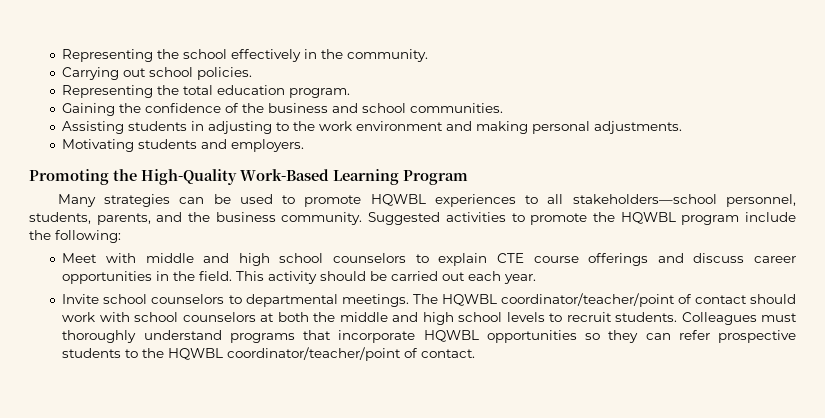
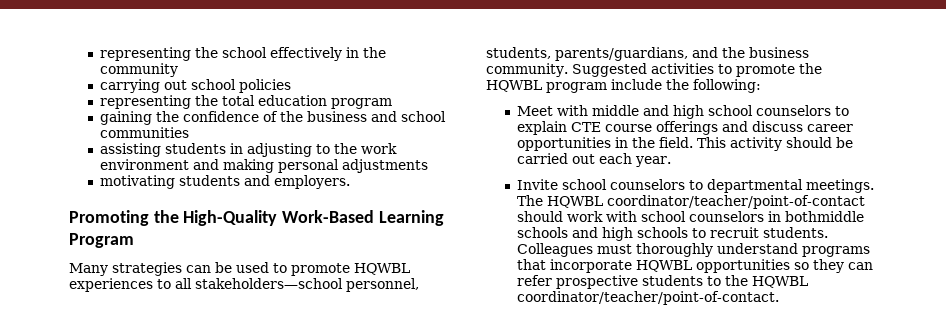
- Representing the school effectively in the community.
- Carrying out school policies.
- Representing the total education program.
- Gaining the confidence of the business and school communities.
- Assisting students in adjusting to the work environment and making personal adjustments.
- Motivating students and employers.
+ representing the school effectively in the community
+ carrying out school policies
+ representing the total education program
+ gaining the confidence of the business and school communities
+ assisting students in adjusting to the work environment and making personal adjustments
+ motivating students and employers.
- Many strategies can be used to promote HQWBL experiences to all stakeholders—school personnel, students, parents, and the business community.
+ Many strategies can be used to promote HQWBL experiences to all stakeholders—school personnel, students, parents/guardians, and the business community.
- The HQWBL coordinator/teacher/point of contact should work with school counselors at both the middle and high school levels to recruit students.
+ The HQWBL coordinator/teacher/point-of-contact should work with school counselors in bothmiddle schools and high schools to recruit students.
- Colleagues must thoroughly understand programs that incorporate HQWBL opportunities so they can refer prospective students to the HQWBL coordinator/teacher/point of contact.
+ Colleagues must thoroughly understand programs that incorporate HQWBL opportunities so they can refer prospective students to the HQWBL coordinator/teacher/point-of-contact.

